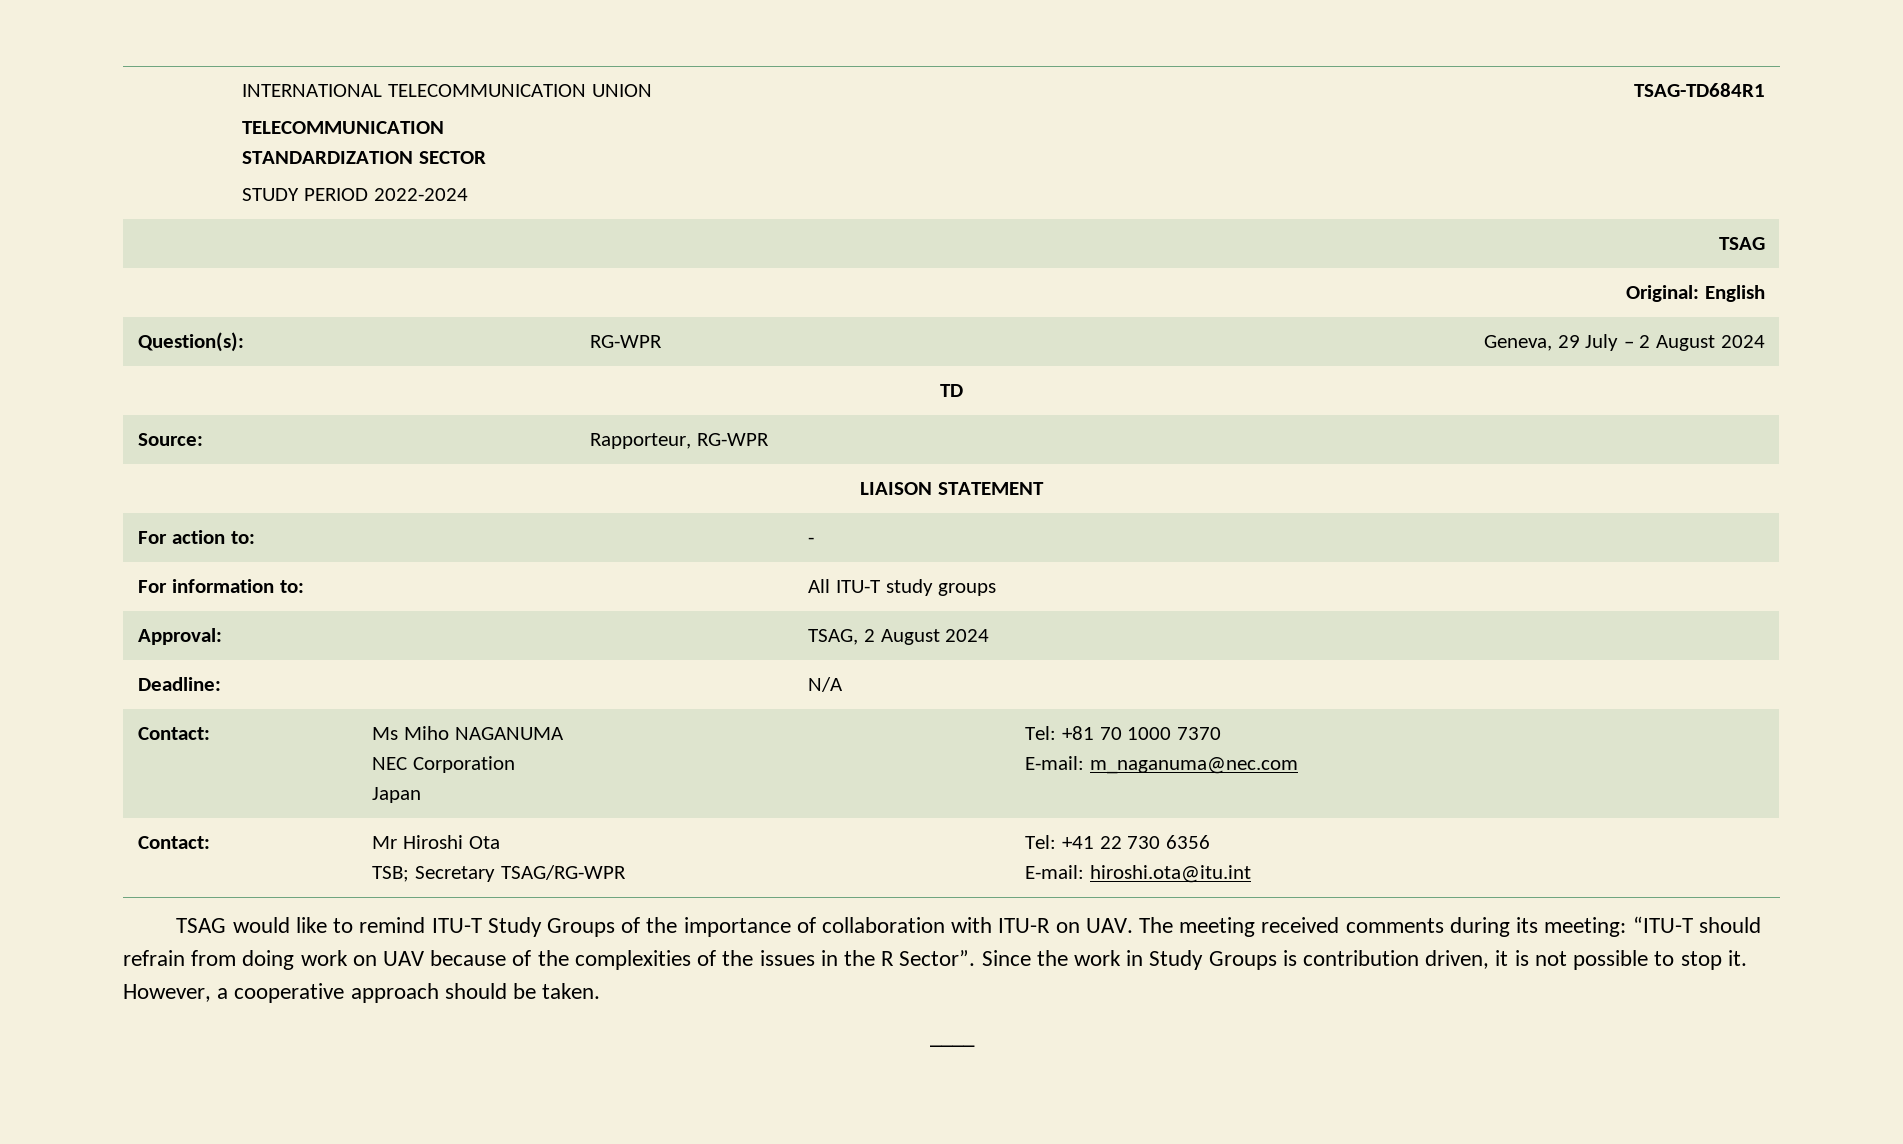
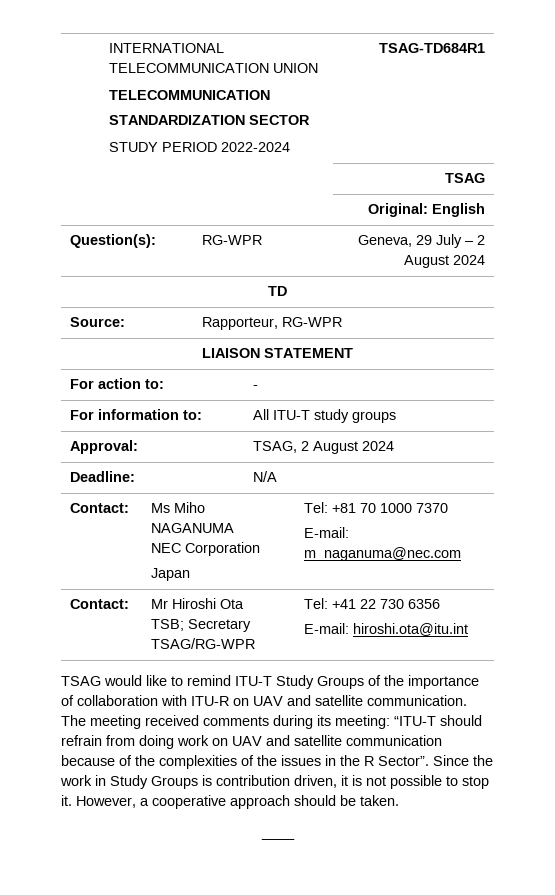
- TSAG would like to remind ITU-T Study Groups of the importance of collaboration with ITU-R on UAV. The meeting received comments during its meeting: “ITU-T should refrain from doing work on UAV because of the complexities of the issues in the R Sector”.
+ TSAG would like to remind ITU-T Study Groups of the importance of collaboration with ITU-R on UAV and satellite communication. The meeting received comments during its meeting: “ITU-T should refrain from doing work on UAV and satellite communication because of the complexities of the issues in the R Sector”.

